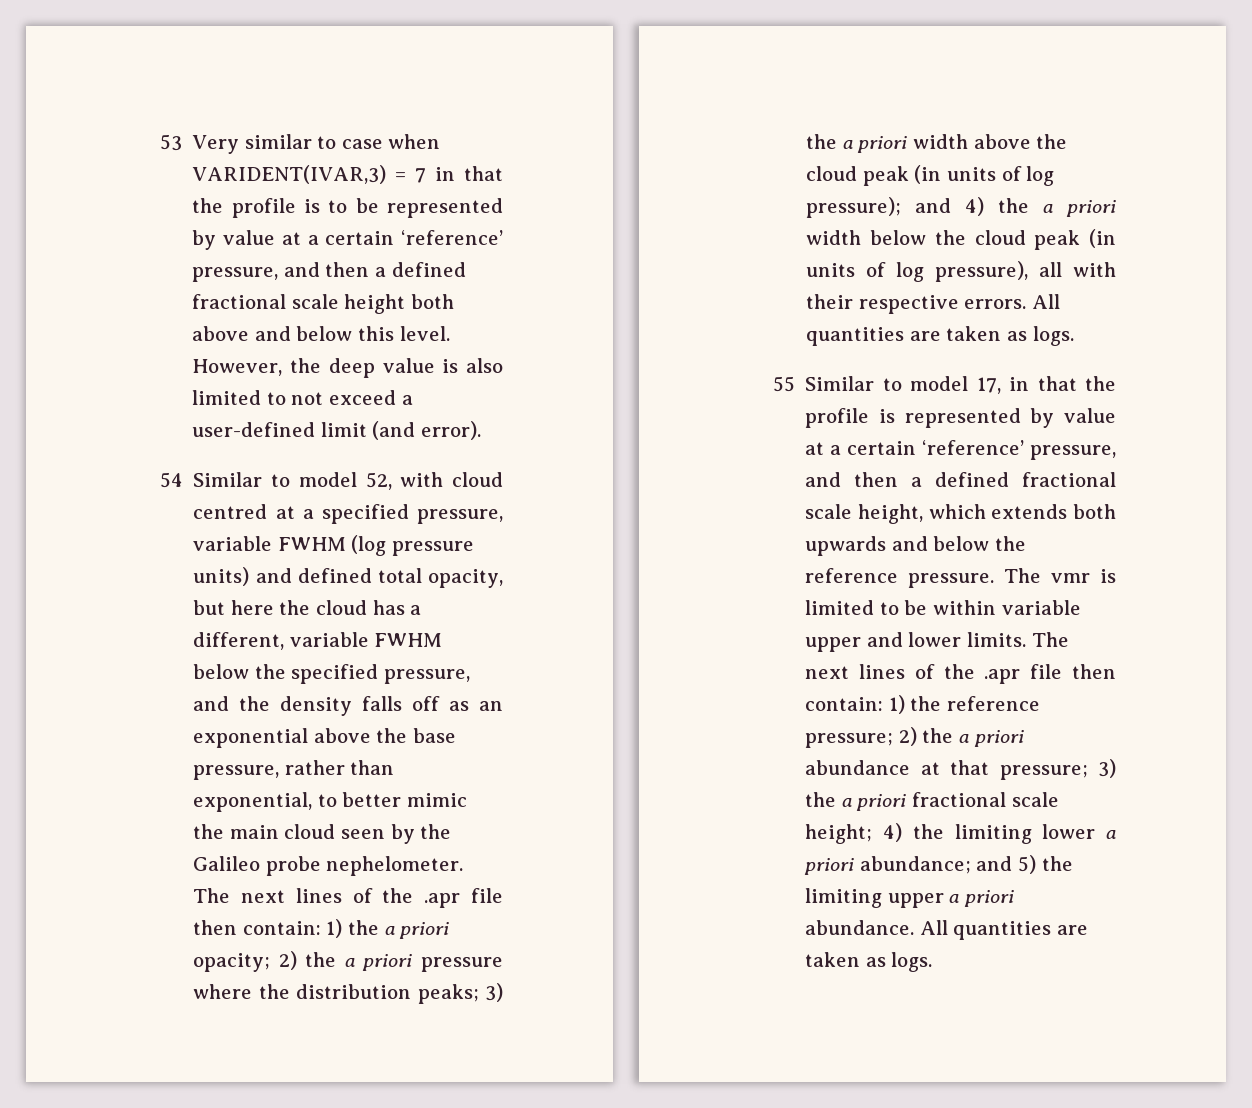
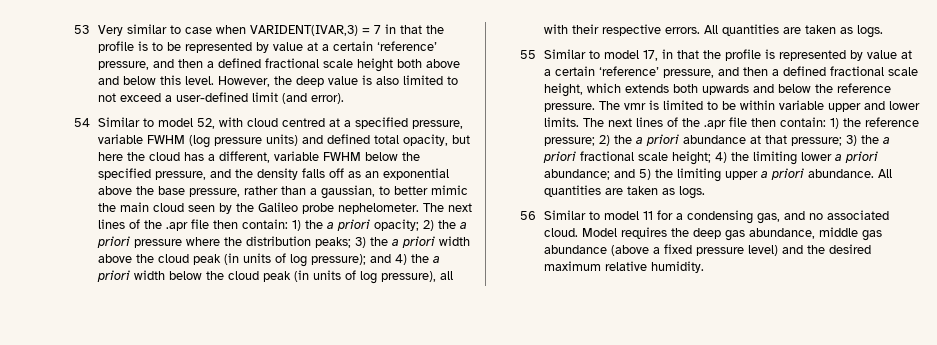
- 54 Similar to model 52, with cloud centred at a specified pressure, variable FWHM (log pressure units) and defined total opacity, but here the cloud has a different, variable FWHM below the specified pressure, and the density falls off as an exponential above the base pressure, rather than exponential, to better mimic the main cloud seen by the Galileo probe nephelometer.
+ 54 Similar to model 52, with cloud centred at a specified pressure, variable FWHM (log pressure units) and defined total opacity, but here the cloud has a different, variable FWHM below the specified pressure, and the density falls off as an exponential above the base pressure, rather than a gaussian, to better mimic the main cloud seen by the Galileo probe nephelometer.
+ 56 Similar to model 11 for a condensing gas, and no associated cloud. Model requires the deep gas abundance, middle gas abundance (above a fixed pressure level) and the desired maximum relative humidity.

